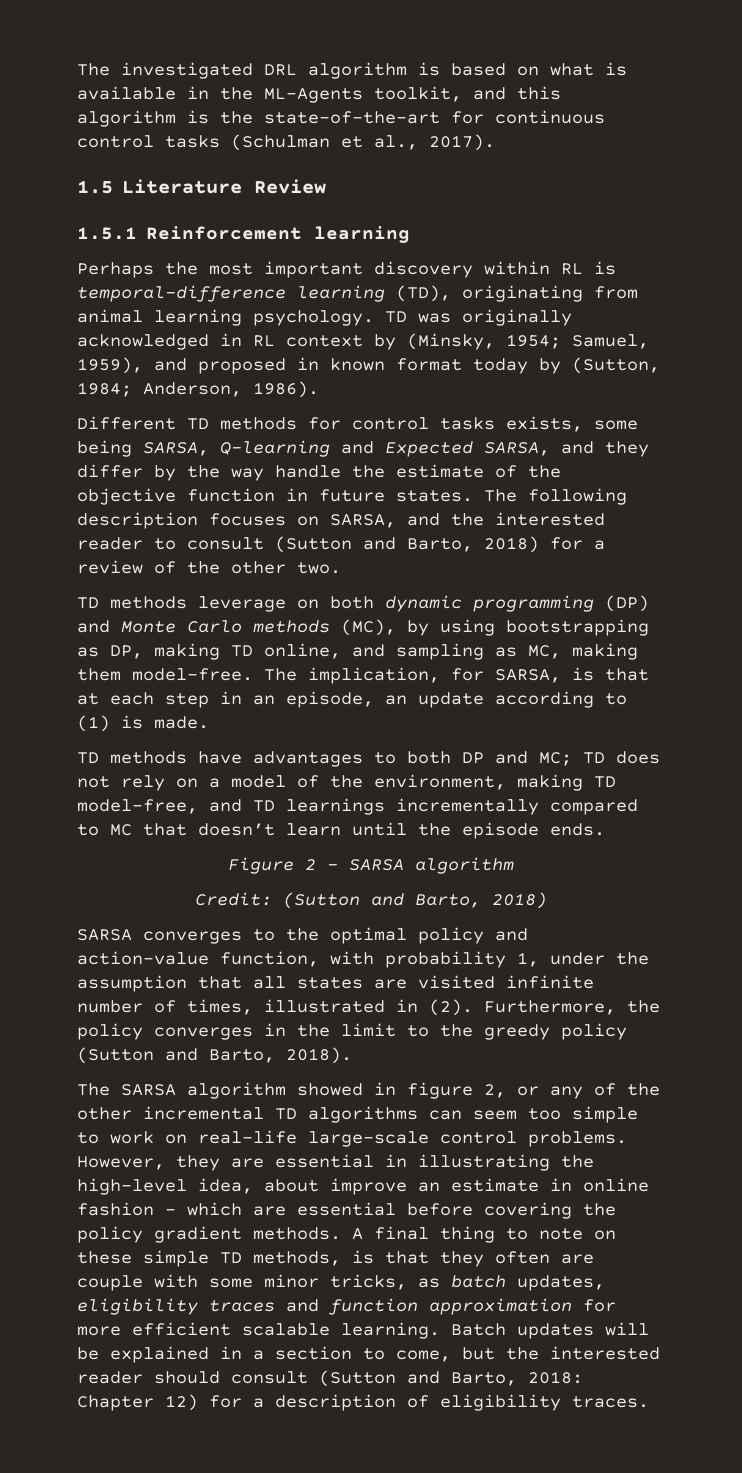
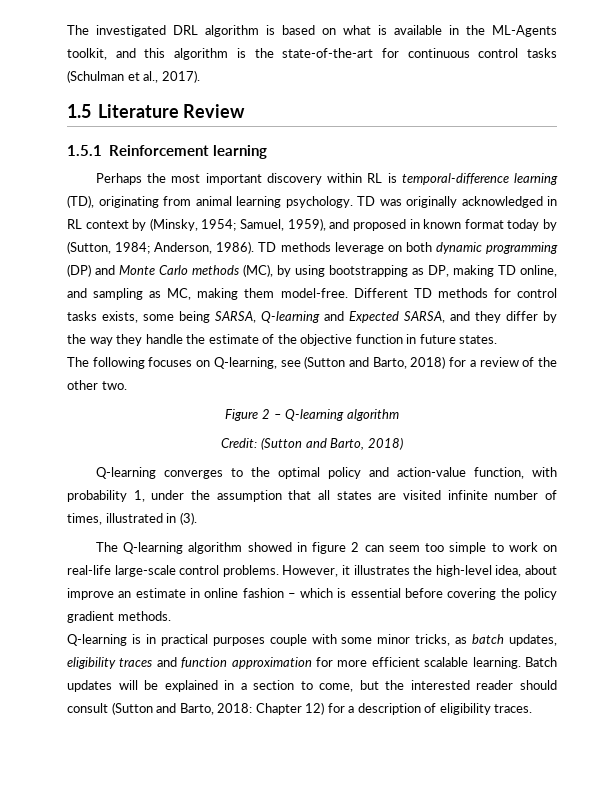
- TD was originally acknowledged in RL context by (Minsky, 1954; Samuel, 1959), and proposed in known format today by (Sutton, 1984; Anderson, 1986).
- Different TD methods for control tasks exists, some being SARSA, Q-learning and Expected SARSA, and they differ by the way handle the estimate of the objective function in future states. The following description focuses on SARSA, and the interested reader to consult (Sutton and Barto, 2018) for a review of the other two.
- TD methods leverage on both dynamic programming (DP) and Monte Carlo methods (MC), by using bootstrapping as DP, making TD online, and sampling as MC, making them model-free.
+ TD was originally acknowledged in RL context by (Minsky, 1954; Samuel, 1959), and proposed in known format today by (Sutton, 1984; Anderson, 1986). TD methods leverage on both dynamic programming (DP) and Monte Carlo methods (MC), by using bootstrapping as DP, making TD online, and sampling as MC, making them model-free.
- The implication, for SARSA, is that at each step in an episode, an update according to (1) is made.
- TD methods have advantages to both DP and MC; TD does not rely on a model of the environment, making TD model-free, and TD learnings incrementally compared to MC that doesn’t learn until the episode ends.
+ Different TD methods for control tasks exists, some being SARSA, Q-learning and Expected SARSA, and they differ by the way they handle the estimate of the objective function in future states.
+ The following focuses on Q-learning, see (Sutton and Barto, 2018) for a review of the other two.
- Figure 2 – SARSA algorithm
+ Figure 2 – Q-learning algorithm
- SARSA converges to the optimal policy and action-value function, with probability 1, under the assumption that all states are visited infinite number of times, illustrated in (2). Furthermore, the policy converges in the limit to the greedy policy (Sutton and Barto, 2018).
- The SARSA algorithm showed in figure 2, or any of the other incremental TD algorithms can seem too simple to work on real-life large-scale control problems.
+ Q-learning converges to the optimal policy and action-value function, with probability 1, under the assumption that all states are visited infinite number of times, illustrated in (3).
+ The Q-learning algorithm showed in figure 2 can seem too simple to work on real-life large-scale control problems.
- However, they are essential in illustrating the high-level idea, about improve an estimate in online fashion – which are essential before covering the policy gradient methods. A final thing to note on these simple TD methods, is that they often are couple with some minor tricks, as batch updates, eligibility traces and function approximation for more efficient scalable learning.
+ However, it illustrates the high-level idea, about improve an estimate in online fashion – which is essential before covering the policy gradient methods.
+ Q-learning is in practical purposes couple with some minor tricks, as batch updates, eligibility traces and function approximation for more efficient scalable learning.

